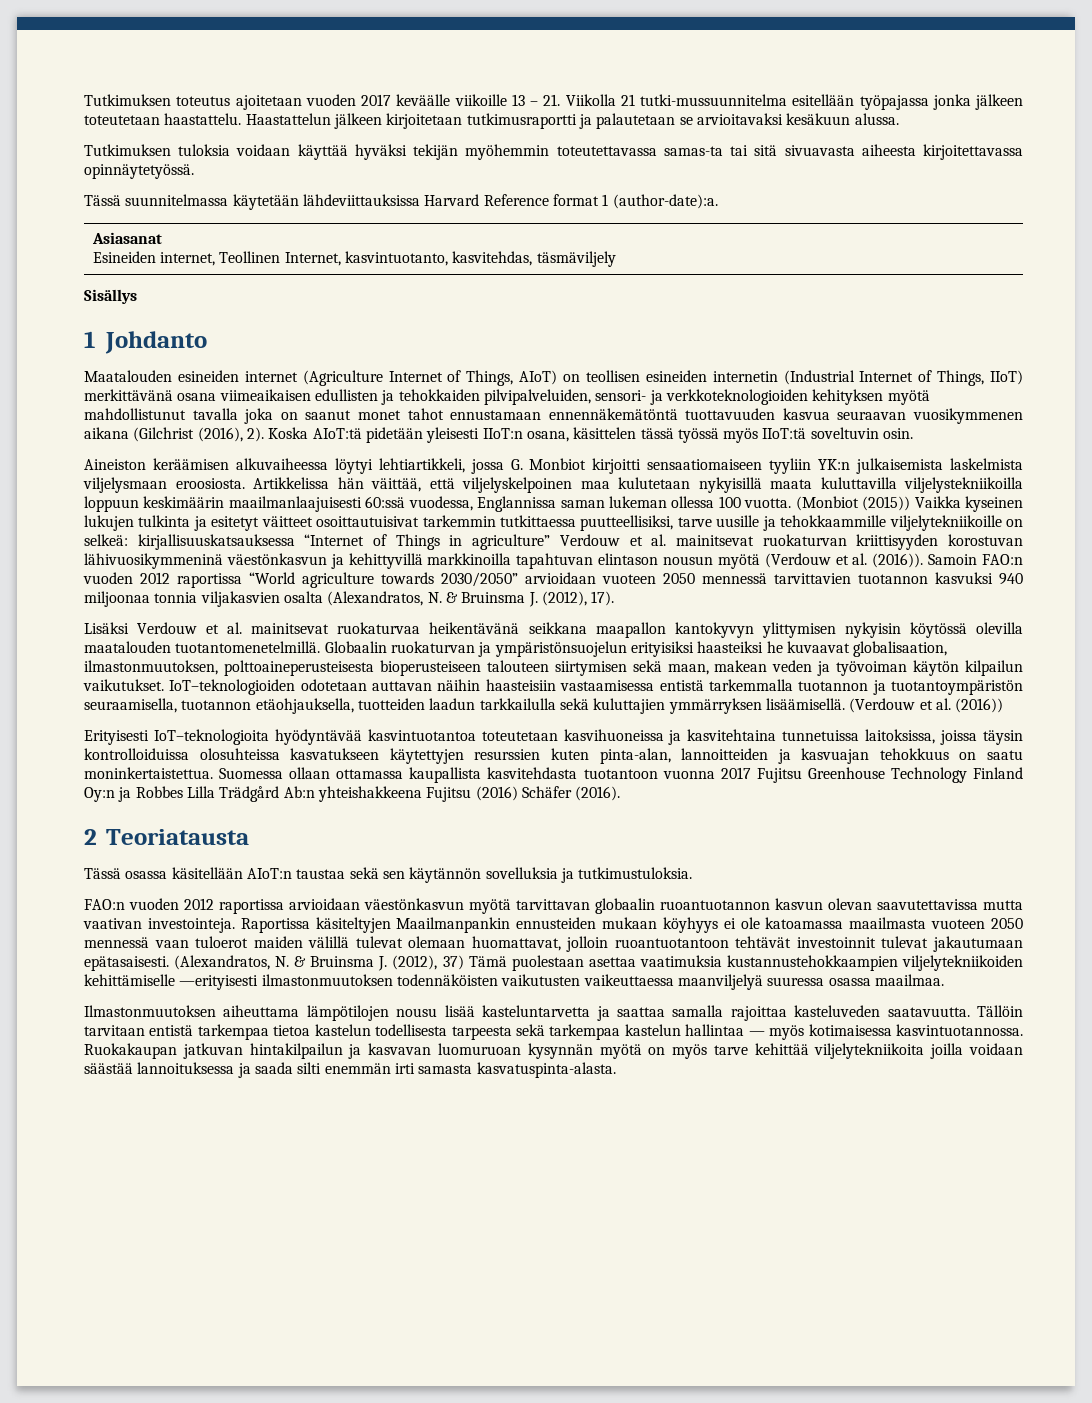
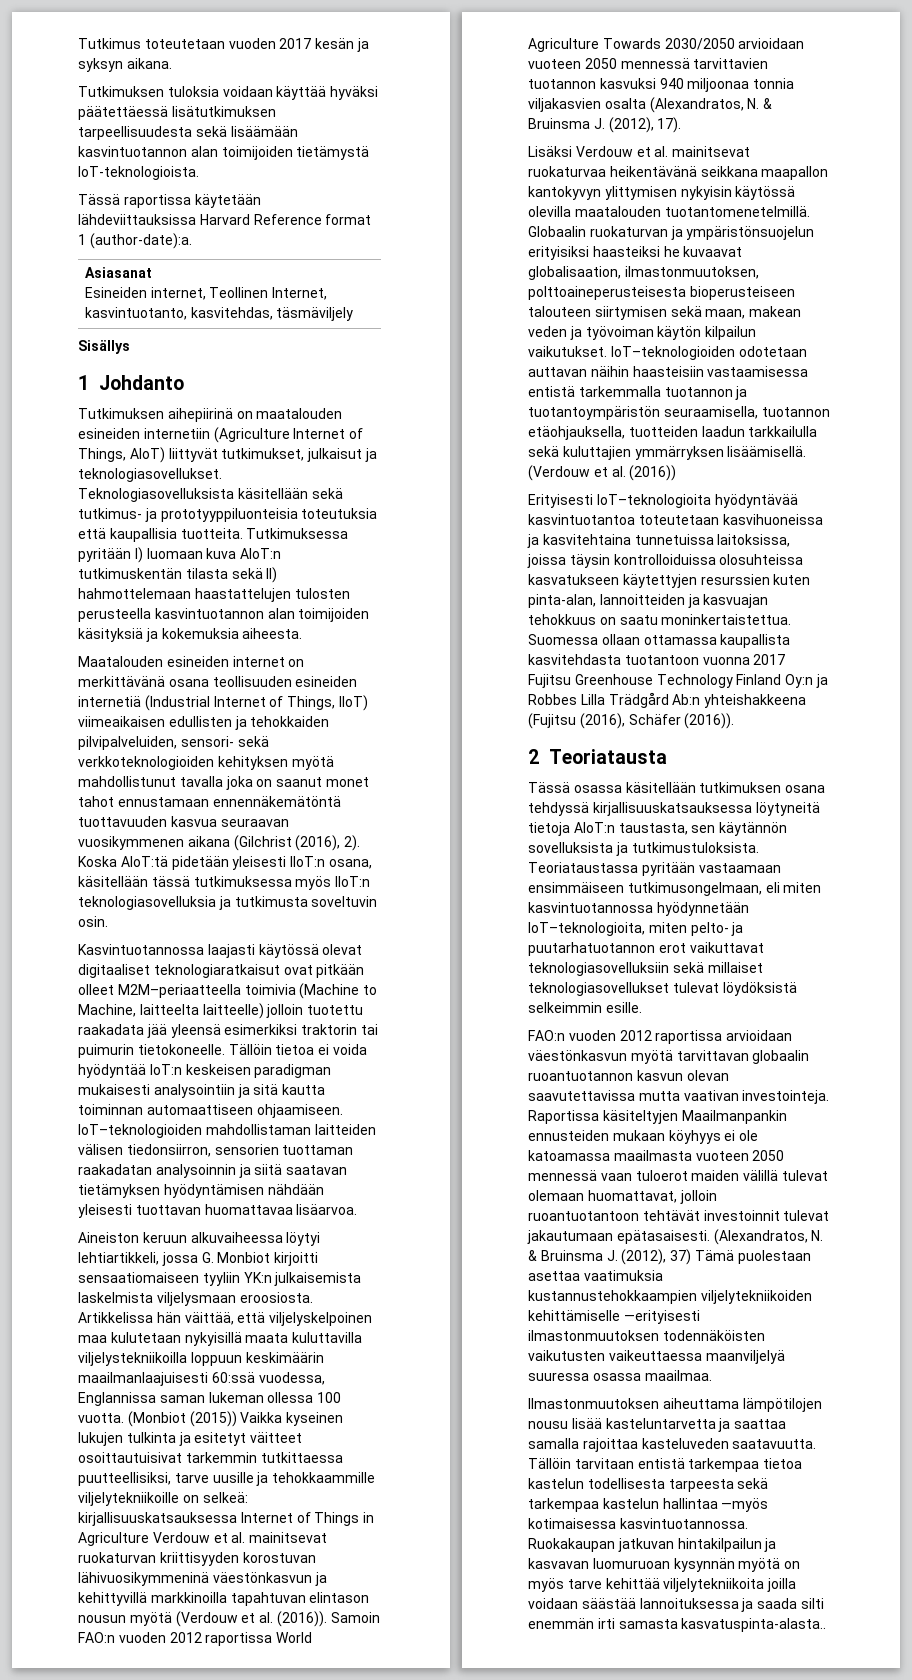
- Tutkimuksen toteutus ajoitetaan vuoden 2017 keväälle viikoille 13 – 21. Viikolla 21 tutki-mussuunnitelma esitellään työpajassa jonka jälkeen toteutetaan haastattelu. Haastattelun jälkeen kirjoitetaan tutkimusraportti ja palautetaan se arvioitavaksi kesäkuun alussa.
+ Tutkimus toteutetaan vuoden 2017 kesän ja syksyn aikana.
- Tutkimuksen tuloksia voidaan käyttää hyväksi tekijän myöhemmin toteutettavassa samas-ta tai sitä sivuavasta aiheesta kirjoitettavassa opinnäytetyössä.
- Tässä suunnitelmassa käytetään lähdeviittauksissa Harvard Reference format 1 (author-date):a.
+ Tutkimuksen tuloksia voidaan käyttää hyväksi päätettäessä lisätutkimuksen tarpeellisuudesta sekä lisäämään kasvintuotannon alan toimijoiden tietämystä IoT-teknologioista.
+ Tässä raportissa käytetään lähdeviittauksissa Harvard Reference format 1 (author-date):a.
- Maatalouden esineiden internet (Agriculture Internet of Things, AIoT) on teollisen esineiden internetin (Industrial Internet of Things, IIoT) merkittävänä osana viimeaikaisen edullisten ja tehokkaiden pilvipalveluiden, sensori- ja verkkoteknologioiden kehityksen myötä mahdollistunut tavalla joka on saanut monet tahot ennustamaan ennennäkemätöntä tuottavuuden kasvua seuraavan vuosikymmenen aikana (Gilchrist (2016), 2).
+ Tutkimuksen aihepiirinä on maatalouden esineiden internetiin (Agriculture Internet of Things, AIoT) liittyvät tutkimukset, julkaisut ja teknologiasovellukset. Teknologiasovelluksista käsitellään sekä tutkimus- ja prototyyppiluonteisia toteutuksia että kaupallisia tuotteita. Tutkimuksessa pyritään I) luomaan kuva AIoT:n tutkimuskentän tilasta sekä II) hahmottelemaan haastattelujen tulosten perusteella kasvintuotannon alan toimijoiden käsityksiä ja kokemuksia aiheesta.
+ Maatalouden esineiden internet on merkittävänä osana teollisuuden esineiden internetiä (Industrial Internet of Things, IIoT) viimeaikaisen edullisten ja tehokkaiden pilvipalveluiden, sensori- sekä verkkoteknologioiden kehityksen myötä mahdollistunut tavalla joka on saanut monet tahot ennustamaan ennennäkemätöntä tuottavuuden kasvua seuraavan vuosikymmenen aikana (Gilchrist (2016), 2).
- Koska AIoT:tä pidetään yleisesti IIoT:n osana, käsittelen tässä työssä myös IIoT:tä soveltuvin osin.
+ Koska AIoT:tä pidetään yleisesti IIoT:n osana, käsitellään tässä tutkimuksessa myös IIoT:n teknologiasovelluksia ja tutkimusta soveltuvin osin.
+ Kasvintuotannossa laajasti käytössä olevat digitaaliset teknologiaratkaisut ovat pitkään olleet M2M–periaatteella toimivia (Machine to Machine, laitteelta laitteelle) jolloin tuotettu raakadata jää yleensä esimerkiksi traktorin tai puimurin tietokoneelle. Tällöin tietoa ei voida hyödyntää IoT:n keskeisen paradigman mukaisesti analysointiin ja sitä kautta toiminnan automaattiseen ohjaamiseen. IoT–teknologioiden mahdollistaman laitteiden välisen tiedonsiirron, sensorien tuottaman raakadatan analysoinnin ja siitä saatavan tietämyksen hyödyntämisen nähdään yleisesti tuottavan huomattavaa lisäarvoa.
- Aineiston keräämisen alkuvaiheessa löytyi lehtiartikkeli, jossa G. Monbiot kirjoitti sensaatiomaiseen tyyliin YK:n julkaisemista laskelmista viljelysmaan eroosiosta.
+ Aineiston keruun alkuvaiheessa löytyi lehtiartikkeli, jossa G. Monbiot kirjoitti sensaatiomaiseen tyyliin YK:n julkaisemista laskelmista viljelysmaan eroosiosta.
- (Monbiot (2015)) Vaikka kyseinen lukujen tulkinta ja esitetyt väitteet osoittautuisivat tarkemmin tutkittaessa puutteellisiksi, tarve uusille ja tehokkaammille viljelytekniikoille on selkeä: kirjallisuuskatsauksessa “Internet of Things in agriculture” Verdouw et al. mainitsevat ruokaturvan kriittisyyden korostuvan lähivuosikymmeninä väestönkasvun ja kehittyvillä markkinoilla tapahtuvan elintason nousun myötä (Verdouw et al. (2016)).
+ (Monbiot (2015)) Vaikka kyseinen lukujen tulkinta ja esitetyt väitteet osoittautuisivat tarkemmin tutkittaessa puutteellisiksi, tarve uusille ja tehokkaammille viljelytekniikoille on selkeä: kirjallisuuskatsauksessa Internet of Things in Agriculture Verdouw et al. mainitsevat ruokaturvan kriittisyyden korostuvan lähivuosikymmeninä väestönkasvun ja kehittyvillä markkinoilla tapahtuvan elintason nousun myötä (Verdouw et al. (2016)).
- Samoin FAO:n vuoden 2012 raportissa “World agriculture towards 2030/2050” arvioidaan vuoteen 2050 mennessä tarvittavien tuotannon kasvuksi 940 miljoonaa tonnia viljakasvien osalta (Alexandratos, N. & Bruinsma J. (2012), 17).
+ Samoin FAO:n vuoden 2012 raportissa World Agriculture Towards 2030/2050 arvioidaan vuoteen 2050 mennessä tarvittavien tuotannon kasvuksi 940 miljoonaa tonnia viljakasvien osalta (Alexandratos, N. & Bruinsma J. (2012), 17).
- Lisäksi Verdouw et al. mainitsevat ruokaturvaa heikentävänä seikkana maapallon kantokyvyn ylittymisen nykyisin köytössä olevilla maatalouden tuotantomenetelmillä.
+ Lisäksi Verdouw et al. mainitsevat ruokaturvaa heikentävänä seikkana maapallon kantokyvyn ylittymisen nykyisin käytössä olevilla maatalouden tuotantomenetelmillä.
- Suomessa ollaan ottamassa kaupallista kasvitehdasta tuotantoon vuonna 2017 Fujitsu Greenhouse Technology Finland Oy:n ja Robbes Lilla Trädgård Ab:n yhteishakkeena Fujitsu (2016) Schäfer (2016).
+ Suomessa ollaan ottamassa kaupallista kasvitehdasta tuotantoon vuonna 2017 Fujitsu Greenhouse Technology Finland Oy:n ja Robbes Lilla Trädgård Ab:n yhteishakkeena (Fujitsu (2016), Schäfer (2016)).
- Tässä osassa käsitellään AIoT:n taustaa sekä sen käytännön sovelluksia ja tutkimustuloksia.
+ Tässä osassa käsitellään tutkimuksen osana tehdyssä kirjallisuuskatsauksessa löytyneitä tietoja AIoT:n taustasta, sen käytännön sovelluksista ja tutkimustuloksista. Teoriataustassa pyritään vastaamaan ensimmäiseen tutkimusongelmaan, eli miten kasvintuotannossa hyödynnetään IoT–teknologioita, miten pelto- ja puutarhatuotannon erot vaikuttavat teknologiasovelluksiin sekä millaiset teknologiasovellukset tulevat löydöksistä selkeimmin esille.
- Tällöin tarvitaan entistä tarkempaa tietoa kastelun todellisesta tarpeesta sekä tarkempaa kastelun hallintaa — myös kotimaisessa kasvintuotannossa.
+ Tällöin tarvitaan entistä tarkempaa tietoa kastelun todellisesta tarpeesta sekä tarkempaa kastelun hallintaa —myös kotimaisessa kasvintuotannossa.
- Ruokakaupan jatkuvan hintakilpailun ja kasvavan luomuruoan kysynnän myötä on myös tarve kehittää viljelytekniikoita joilla voidaan säästää lannoituksessa ja saada silti enemmän irti samasta kasvatuspinta-alasta.
+ Ruokakaupan jatkuvan hintakilpailun ja kasvavan luomuruoan kysynnän myötä on myös tarve kehittää viljelytekniikoita joilla voidaan säästää lannoituksessa ja saada silti enemmän irti samasta kasvatuspinta-alasta..

